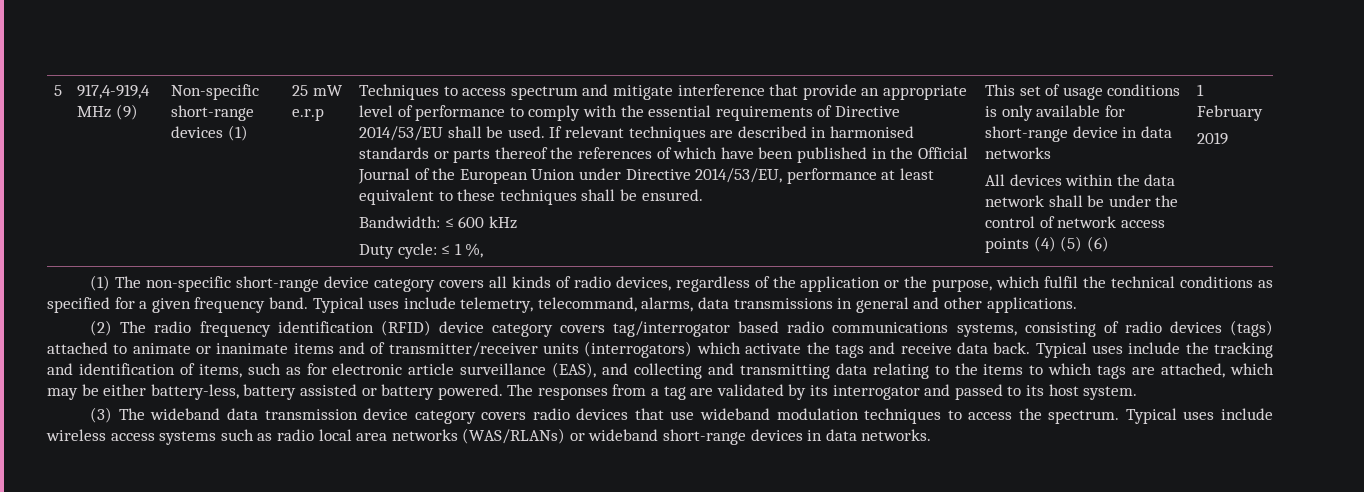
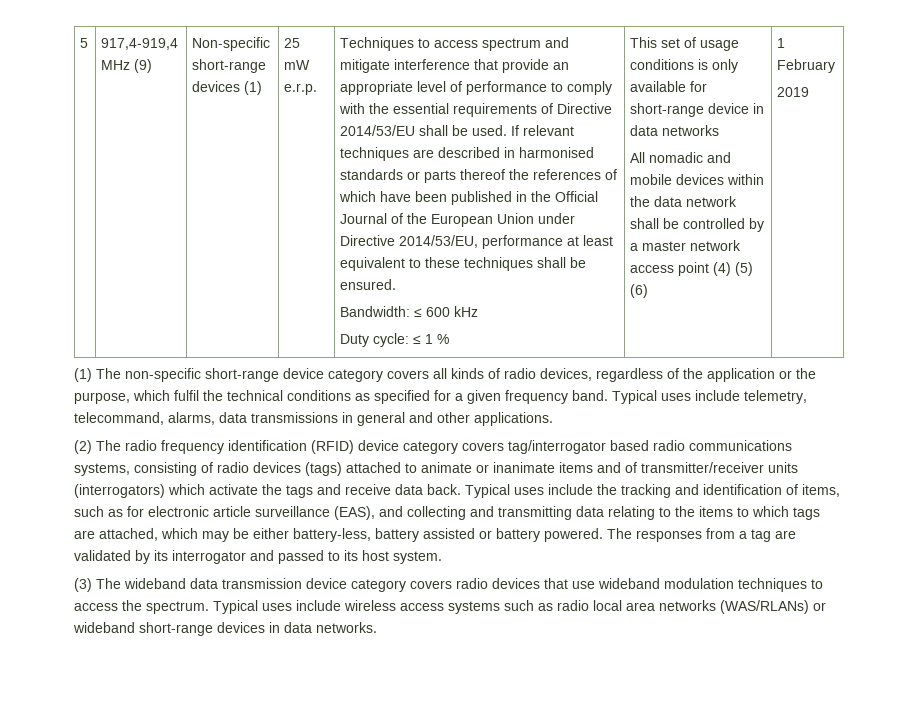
- 25 mW e.r.p
+ 25 mW e.r.p.
- Duty cycle: ≤ 1 %,
+ Duty cycle: ≤ 1 %
- All devices within the data network shall be under the control of network access points (4) (5) (6)
+ All nomadic and mobile devices within the data network shall be controlled by a master network access point (4) (5) (6)

